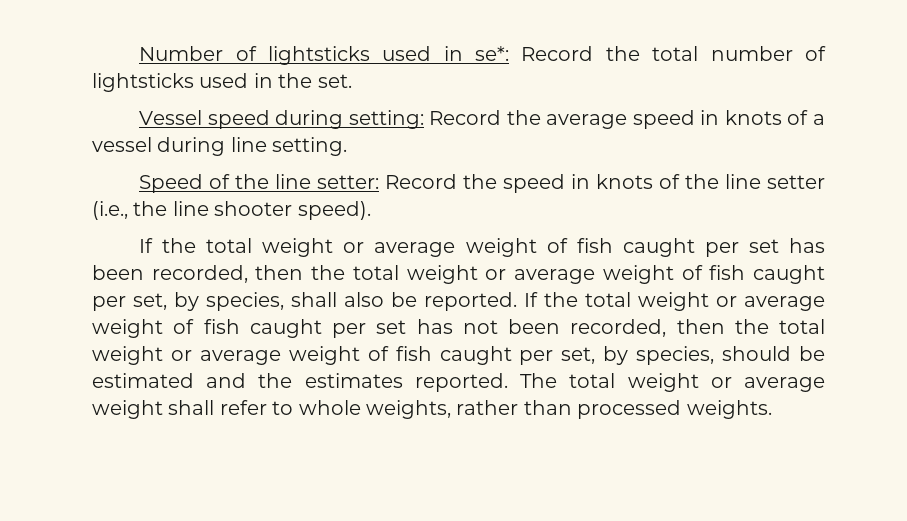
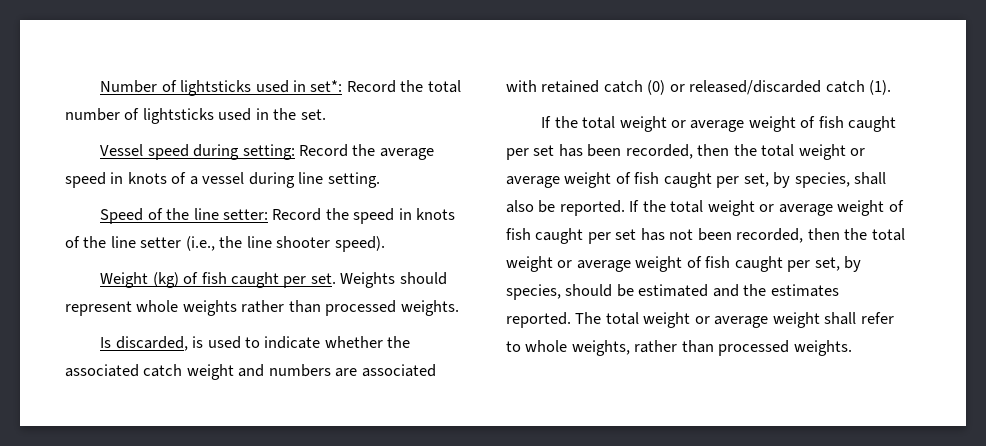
- Number of lightsticks used in se*: Record the total number of lightsticks used in the set.
+ Number of lightsticks used in set*: Record the total number of lightsticks used in the set.
+ Weight (kg) of fish caught per set. Weights should represent whole weights rather than processed weights.
+ Is discarded, is used to indicate whether the associated catch weight and numbers are associated with retained catch (0) or released/discarded catch (1).

